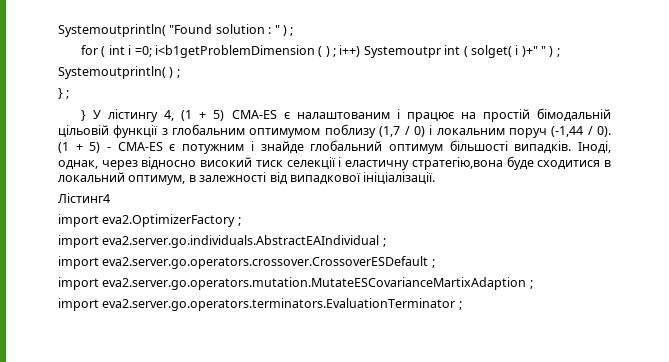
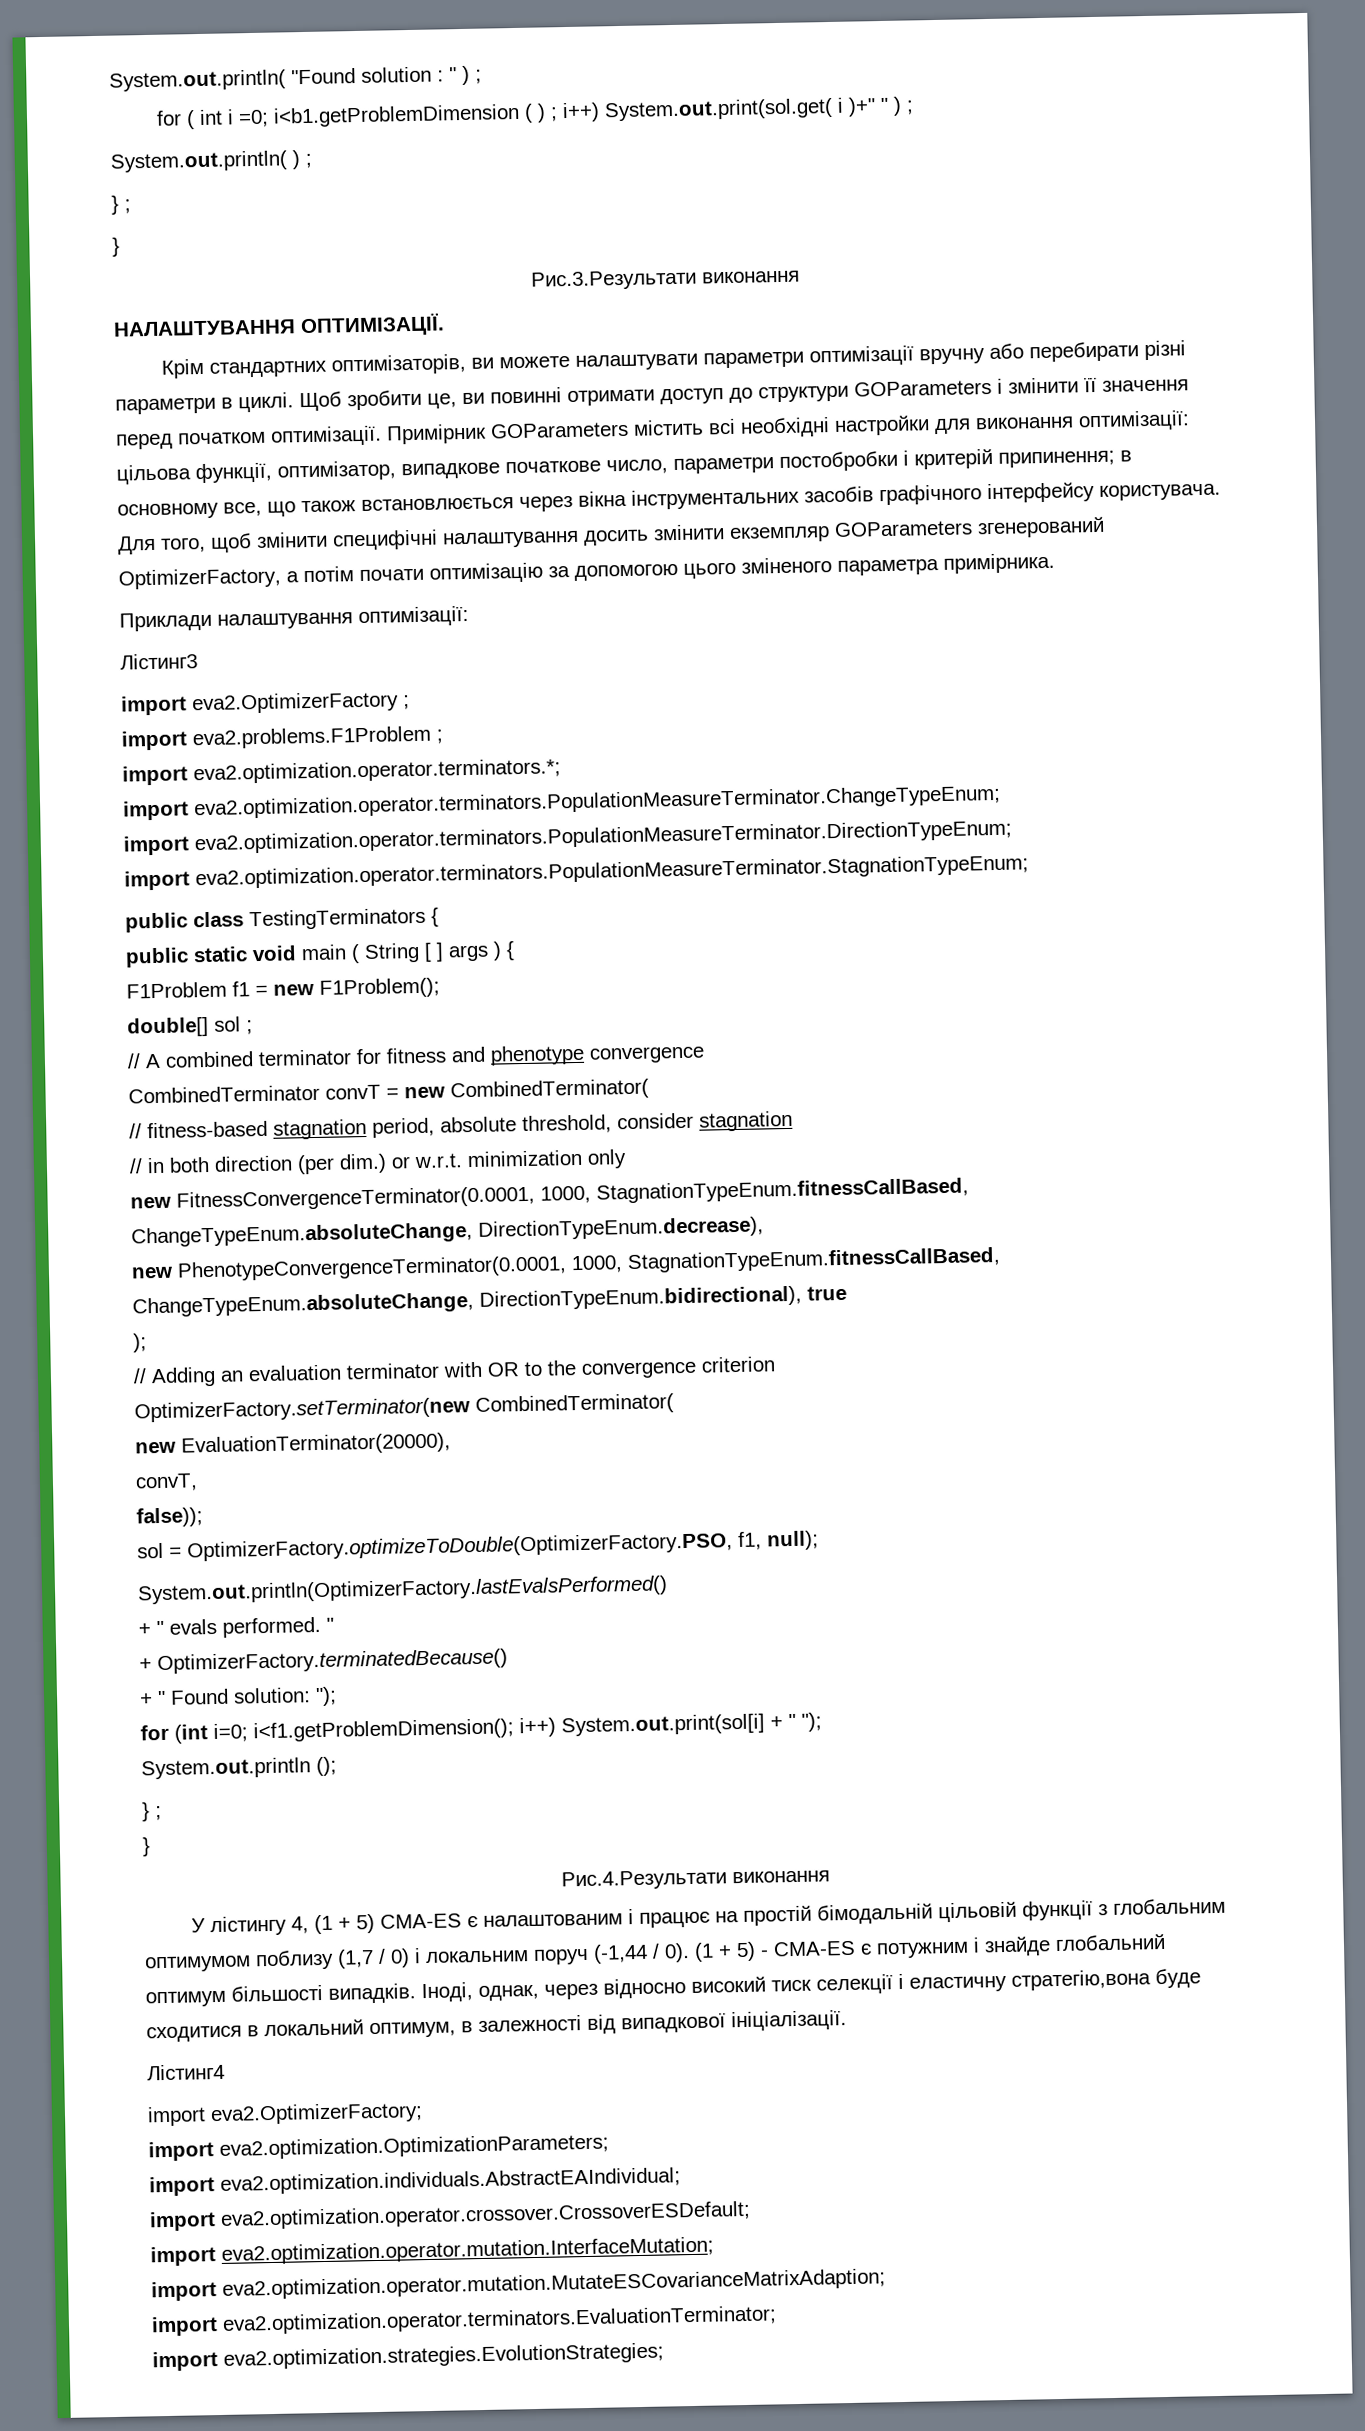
- Systemoutprintln( "Found solution : " ) ;
+ System.out.println( "Found solution : " ) ;
- for ( int i =0; i<b1getProblemDimension ( ) ; i++) Systemoutpr int ( solget( i )+" " ) ;
+ for ( int i =0; i<b1.getProblemDimension ( ) ; i++) System.out.print(sol.get( i )+" " ) ;
- Systemoutprintln( ) ;
+ System.out.println( ) ;
  } ;
- } У лістингу 4, (1 + 5) CMA-ES є налаштованим і працює на простій бімодальній цільовій функції з глобальним оптимумом поблизу (1,7 / 0) і локальним поруч (-1,44 / 0).
+ }
+ Рис.3.Результати виконання
+ НАЛАШТУВАННЯ ОПТИМІЗАЦІЇ.
+ Крім стандартних оптимізаторів, ви можете налаштувати параметри оптимізації вручну або перебирати різні параметри в циклі. Щоб зробити це, ви повинні отримати доступ до структури GOParameters і змінити її значення перед початком оптимізації. Примірник GOParameters містить всі необхідні настройки для виконання оптимізації: цільова функції, оптимізатор, випадкове початкове число, параметри постобробки і критерій припинення; в основному все, що також встановлюється через вікна інструментальних засобів графічного інтерфейсу користувача. Для того, щоб змінити специфічні налаштування досить змінити екземпляр GOParameters згенерований OptimizerFactory, а потім почати оптимізацію за допомогою цього зміненого параметра примірника.
+ Приклади налаштування оптимізації:
+ Лістинг3
+ import eva2.OptimizerFactory ;
+ import eva2.problems.F1Problem ;
+ import eva2.optimization.operator.terminators.*;
+ import eva2.optimization.operator.terminators.PopulationMeasureTerminator.ChangeTypeEnum;
+ import eva2.optimization.operator.terminators.PopulationMeasureTerminator.DirectionTypeEnum;
+ import eva2.optimization.operator.terminators.PopulationMeasureTerminator.StagnationTypeEnum;
+ public class TestingTerminators {
+ public static void main ( String [ ] args ) {
+ F1Problem f1 = new F1Problem();
+ double[] sol ;
+ // A combined terminator for fitness and phenotype convergence
+ CombinedTerminator convT = new CombinedTerminator(
+ // fitness-based stagnation period, absolute threshold, consider stagnation
+ // in both direction (per dim.) or w.r.t. minimization only
+ new FitnessConvergenceTerminator(0.0001, 1000, StagnationTypeEnum.fitnessCallBased, ChangeTypeEnum.absoluteChange, DirectionTypeEnum.decrease),
+ new PhenotypeConvergenceTerminator(0.0001, 1000, StagnationTypeEnum.fitnessCallBased, ChangeTypeEnum.absoluteChange, DirectionTypeEnum.bidirectional), true
+ );
+ // Adding an evaluation terminator with OR to the convergence criterion
+ OptimizerFactory.setTerminator(new CombinedTerminator(
+ new EvaluationTerminator(20000),
+ convT,
+ false));
+ sol = OptimizerFactory.optimizeToDouble(OptimizerFactory.PSO, f1, null);
+ System.out.println(OptimizerFactory.lastEvalsPerformed()
+ + " evals performed. "
+ + OptimizerFactory.terminatedBecause()
+ + " Found solution: ");
+ for (int i=0; i<f1.getProblemDimension(); i++) System.out.print(sol[i] + " ");
+ System.out.println ();
+ } ;
+ }
+ Рис.4.Результати виконання
+ У лістингу 4, (1 + 5) CMA-ES є налаштованим і працює на простій бімодальній цільовій функції з глобальним оптимумом поблизу (1,7 / 0) і локальним поруч (-1,44 / 0).
- import eva2.OptimizerFactory ;
- import eva2.server.go.individuals.AbstractEAIndividual ;
- import eva2.server.go.operators.crossover.CrossoverESDefault ;
- import eva2.server.go.operators.mutation.MutateESCovarianceMartixAdaption ;
- import eva2.server.go.operators.terminators.EvaluationTerminator ;
+ import eva2.OptimizerFactory;
+ import eva2.optimization.OptimizationParameters;
+ import eva2.optimization.individuals.AbstractEAIndividual;
+ import eva2.optimization.operator.crossover.CrossoverESDefault;
+ import eva2.optimization.operator.mutation.InterfaceMutation;
+ import eva2.optimization.operator.mutation.MutateESCovarianceMatrixAdaption;
+ import eva2.optimization.operator.terminators.EvaluationTerminator;
+ import eva2.optimization.strategies.EvolutionStrategies;

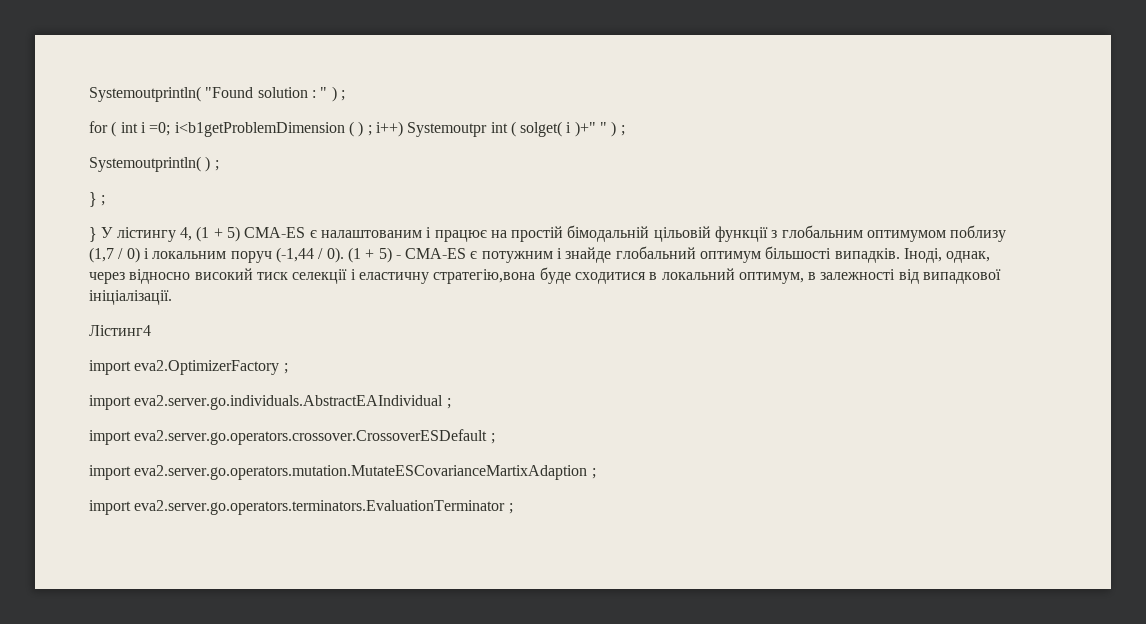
- System.out.println( "Found solution : " ) ;
+ Systemoutprintln( "Found solution : " ) ;
- for ( int i =0; i<b1.getProblemDimension ( ) ; i++) System.out.print(sol.get( i )+" " ) ;
+ for ( int i =0; i<b1getProblemDimension ( ) ; i++) Systemoutpr int ( solget( i )+" " ) ;
- System.out.println( ) ;
+ Systemoutprintln( ) ;
  } ;
- }
- Рис.3.Результати виконання
- НАЛАШТУВАННЯ ОПТИМІЗАЦІЇ.
- Крім стандартних оптимізаторів, ви можете налаштувати параметри оптимізації вручну або перебирати різні параметри в циклі. Щоб зробити це, ви повинні отримати доступ до структури GOParameters і змінити її значення перед початком оптимізації. Примірник GOParameters містить всі необхідні настройки для виконання оптимізації: цільова функції, оптимізатор, випадкове початкове число, параметри постобробки і критерій припинення; в основному все, що також встановлюється через вікна інструментальних засобів графічного інтерфейсу користувача. Для того, щоб змінити специфічні налаштування досить змінити екземпляр GOParameters згенерований OptimizerFactory, а потім почати оптимізацію за допомогою цього зміненого параметра примірника.
- Приклади налаштування оптимізації:
- Лістинг3
- import eva2.OptimizerFactory ;
- import eva2.problems.F1Problem ;
- import eva2.optimization.operator.terminators.*;
- import eva2.optimization.operator.terminators.PopulationMeasureTerminator.ChangeTypeEnum;
- import eva2.optimization.operator.terminators.PopulationMeasureTerminator.DirectionTypeEnum;
- import eva2.optimization.operator.terminators.PopulationMeasureTerminator.StagnationTypeEnum;
- public class TestingTerminators {
- public static void main ( String [ ] args ) {
- F1Problem f1 = new F1Problem();
- double[] sol ;
- // A combined terminator for fitness and phenotype convergence
- CombinedTerminator convT = new CombinedTerminator(
- // fitness-based stagnation period, absolute threshold, consider stagnation
- // in both direction (per dim.) or w.r.t. minimization only
- new FitnessConvergenceTerminator(0.0001, 1000, StagnationTypeEnum.fitnessCallBased, ChangeTypeEnum.absoluteChange, DirectionTypeEnum.decrease),
- new PhenotypeConvergenceTerminator(0.0001, 1000, StagnationTypeEnum.fitnessCallBased, ChangeTypeEnum.absoluteChange, DirectionTypeEnum.bidirectional), true
- );
- // Adding an evaluation terminator with OR to the convergence criterion
- OptimizerFactory.setTerminator(new CombinedTerminator(
- new EvaluationTerminator(20000),
- convT,
- false));
- sol = OptimizerFactory.optimizeToDouble(OptimizerFactory.PSO, f1, null);
- System.out.println(OptimizerFactory.lastEvalsPerformed()
- + " evals performed. "
- + OptimizerFactory.terminatedBecause()
- + " Found solution: ");
- for (int i=0; i<f1.getProblemDimension(); i++) System.out.print(sol[i] + " ");
- System.out.println ();
- } ;
- }
- Рис.4.Результати виконання
- У лістингу 4, (1 + 5) CMA-ES є налаштованим і працює на простій бімодальній цільовій функції з глобальним оптимумом поблизу (1,7 / 0) і локальним поруч (-1,44 / 0).
+ } У лістингу 4, (1 + 5) CMA-ES є налаштованим і працює на простій бімодальній цільовій функції з глобальним оптимумом поблизу (1,7 / 0) і локальним поруч (-1,44 / 0).
- import eva2.OptimizerFactory;
- import eva2.optimization.OptimizationParameters;
- import eva2.optimization.individuals.AbstractEAIndividual;
- import eva2.optimization.operator.crossover.CrossoverESDefault;
- import eva2.optimization.operator.mutation.InterfaceMutation;
- import eva2.optimization.operator.mutation.MutateESCovarianceMatrixAdaption;
- import eva2.optimization.operator.terminators.EvaluationTerminator;
- import eva2.optimization.strategies.EvolutionStrategies;
+ import eva2.OptimizerFactory ;
+ import eva2.server.go.individuals.AbstractEAIndividual ;
+ import eva2.server.go.operators.crossover.CrossoverESDefault ;
+ import eva2.server.go.operators.mutation.MutateESCovarianceMartixAdaption ;
+ import eva2.server.go.operators.terminators.EvaluationTerminator ;

